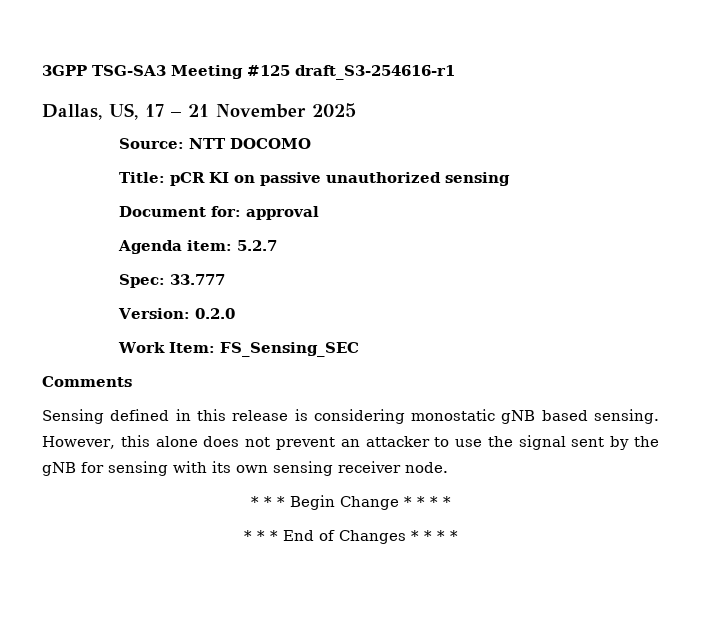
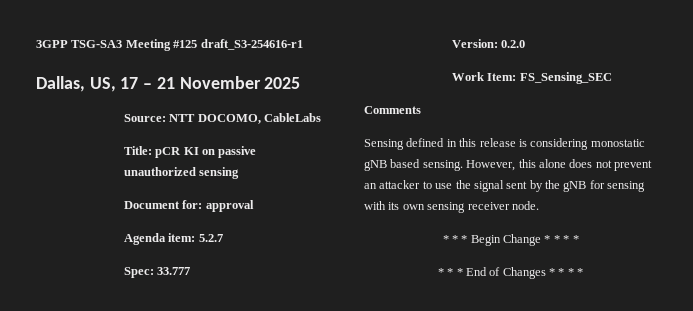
- Source: NTT DOCOMO
+ Source: NTT DOCOMO, CableLabs

